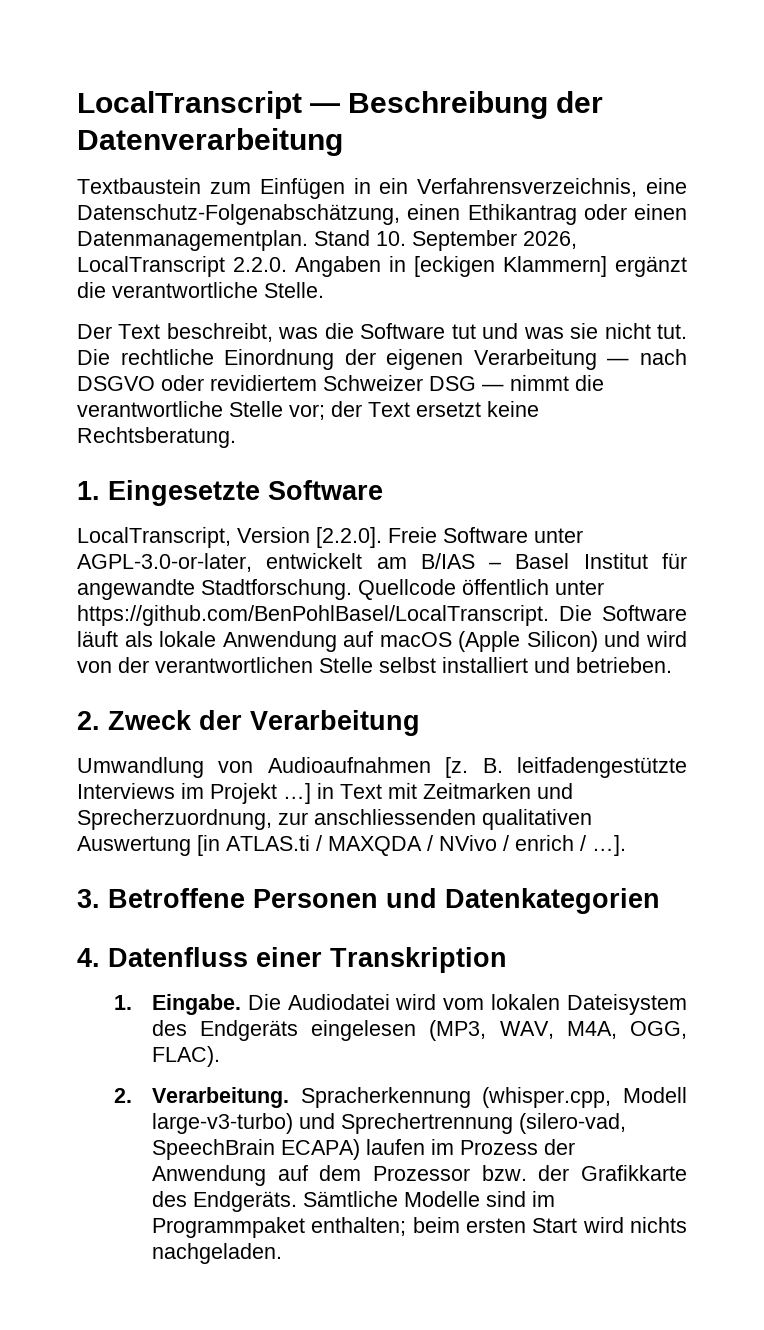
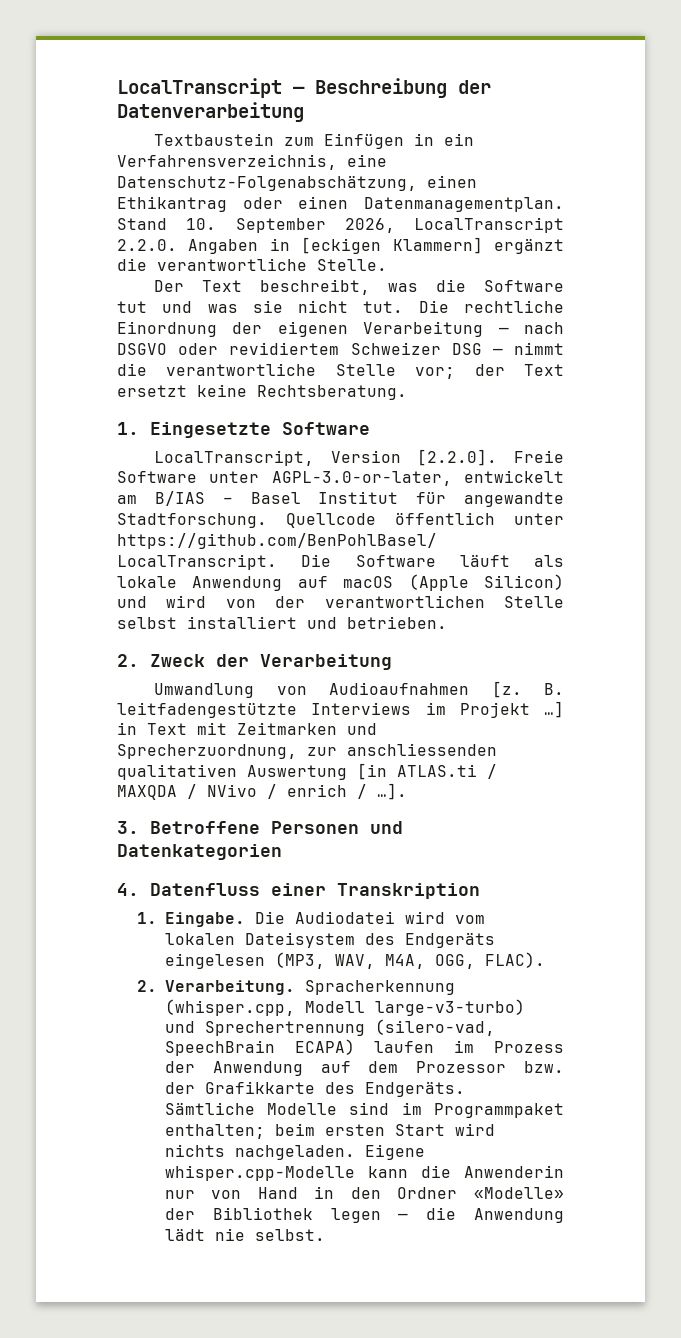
+ Eigene whisper.cpp-Modelle kann die Anwenderin nur von Hand in den Ordner «Modelle» der Bibliothek legen — die Anwendung lädt nie selbst.

